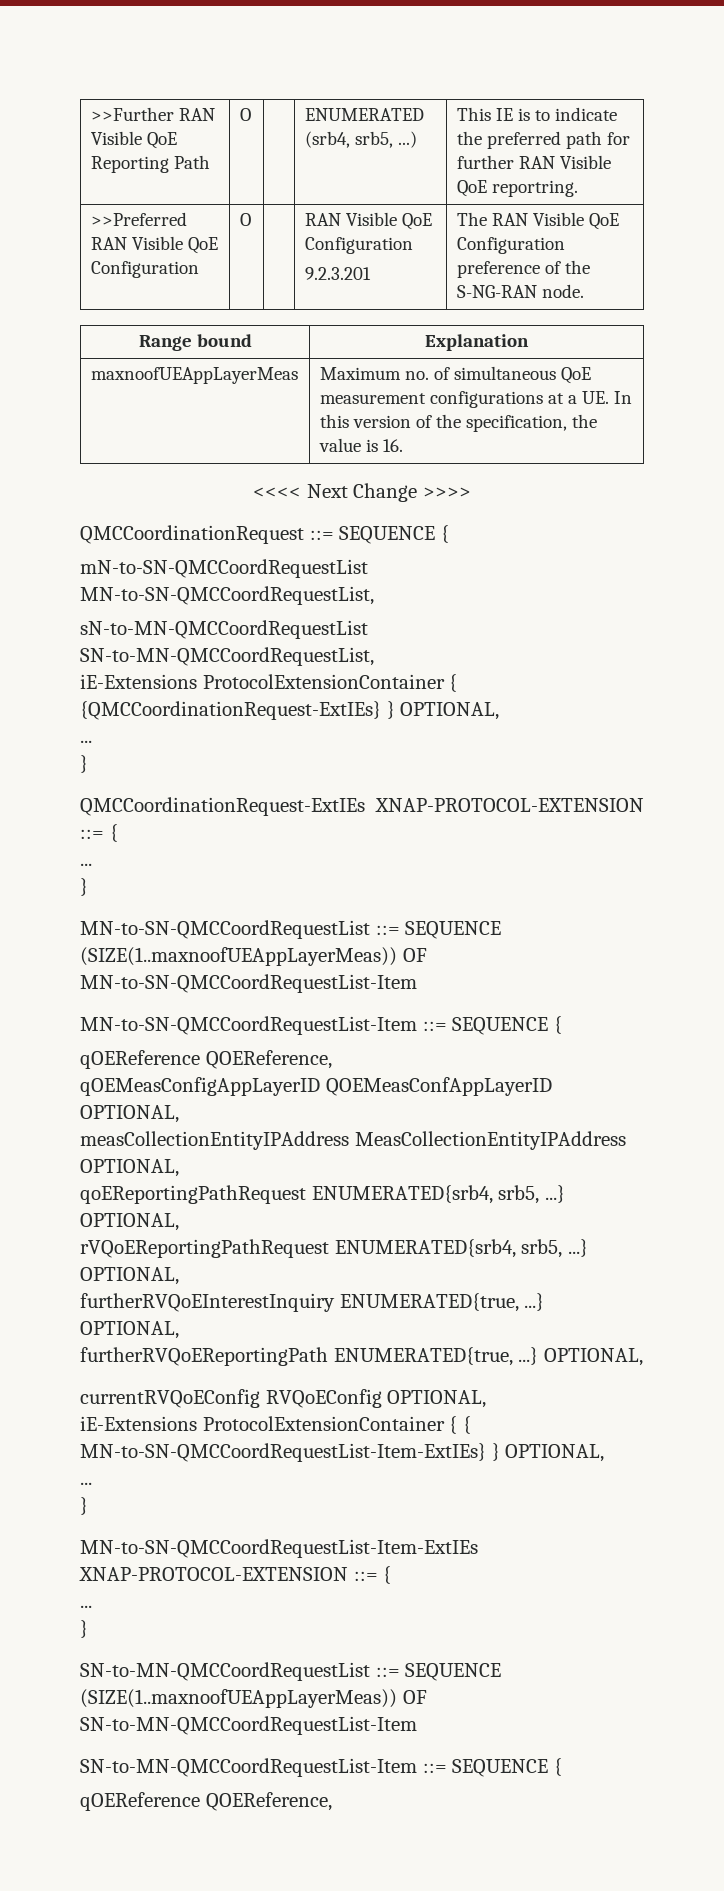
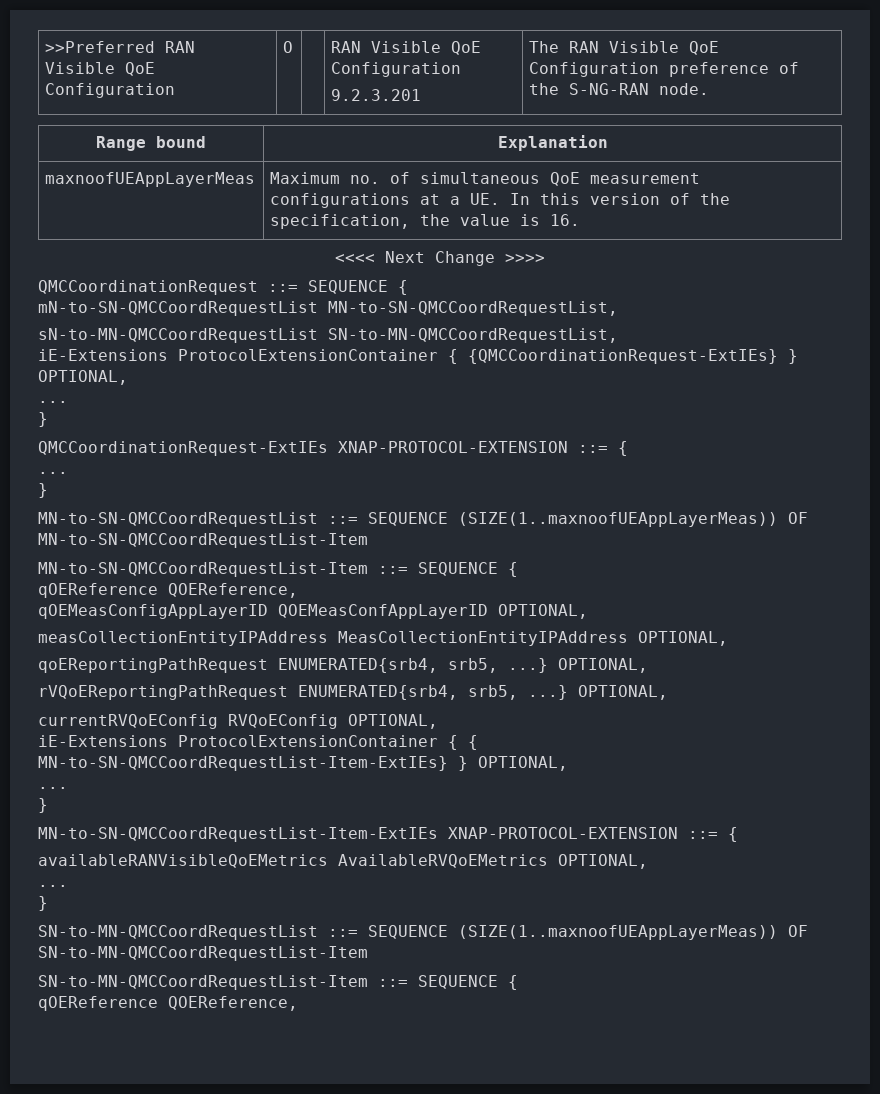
- >>Further RAN Visible QoE Reporting Path | O | | ENUMERATED (srb4, srb5, ...) | This IE is to indicate the preferred path for further RAN Visible QoE reportring.
- furtherRVQoEInterestInquiry ENUMERATED{true, ...} OPTIONAL,
- furtherRVQoEReportingPath ENUMERATED{true, ...} OPTIONAL,
+ availableRANVisibleQoEMetrics AvailableRVQoEMetrics OPTIONAL,

